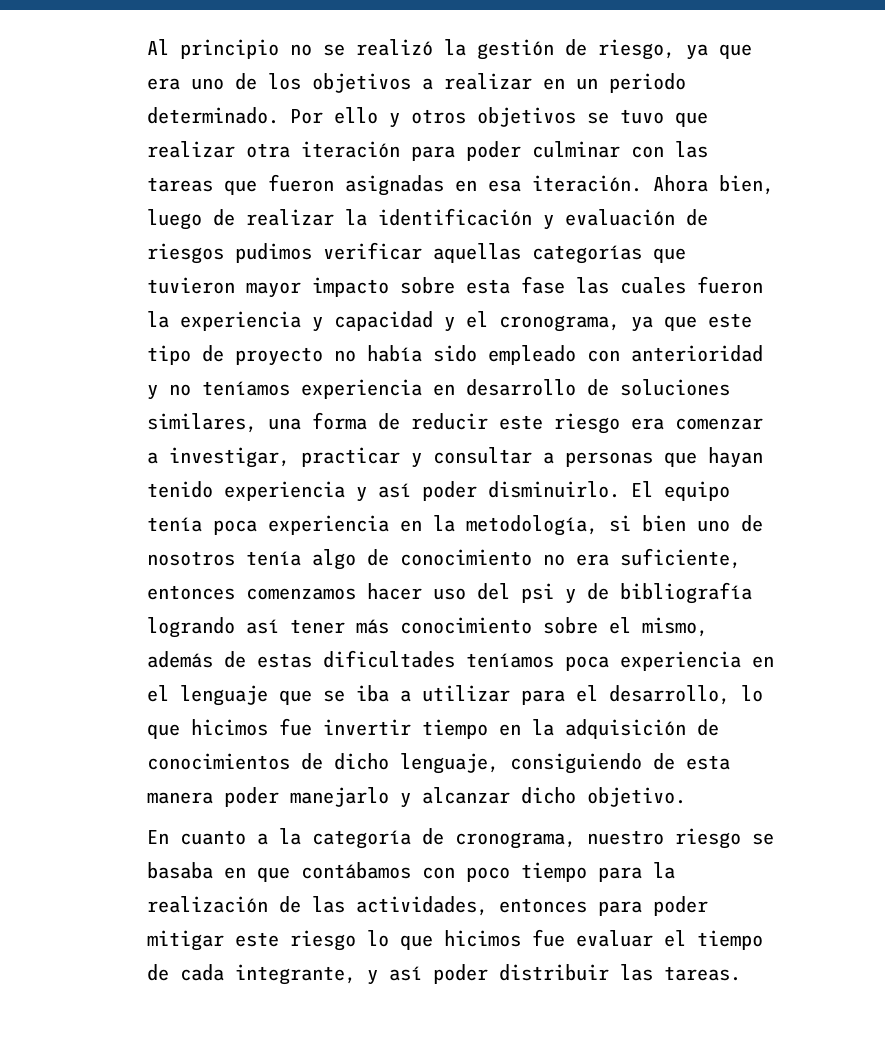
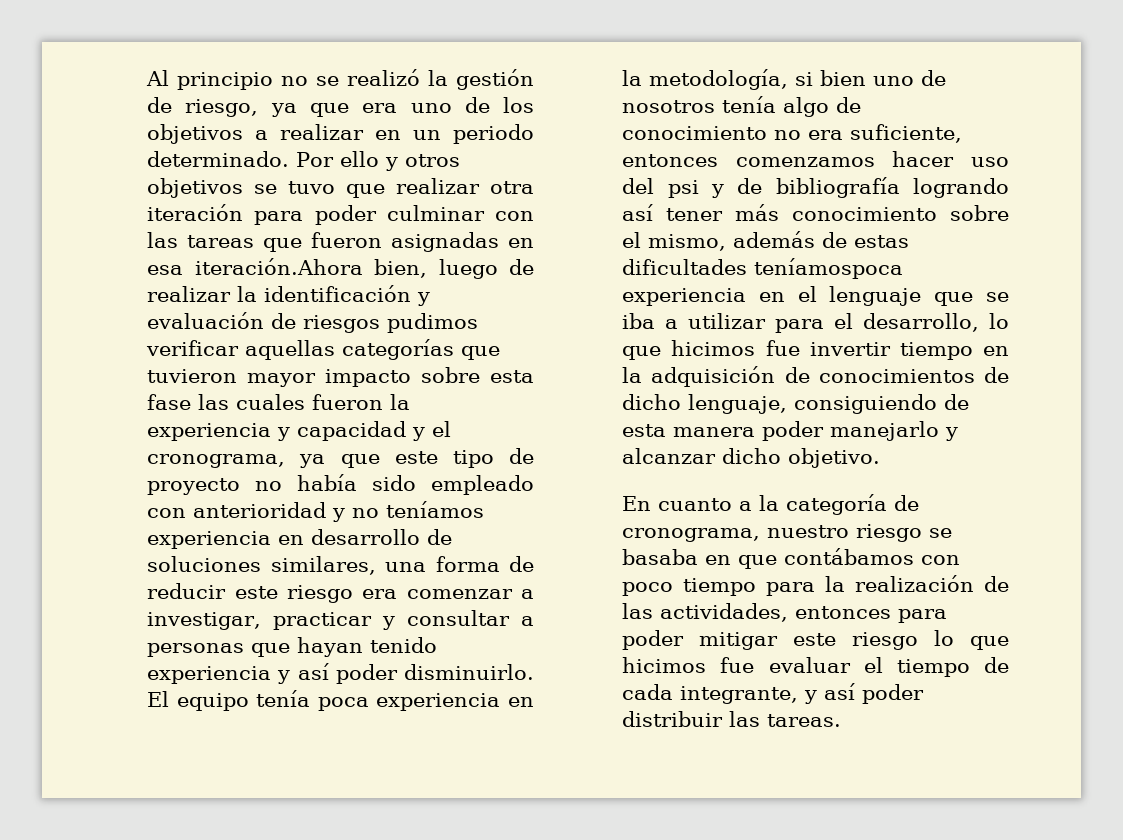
- Por ello y otros objetivos se tuvo que realizar otra iteración para poder culminar con las tareas que fueron asignadas en esa iteración. Ahora bien, luego de realizar la identificación y evaluación de riesgos pudimos verificar aquellas categorías que tuvieron mayor impacto sobre esta fase las cuales fueron la experiencia y capacidad y el cronograma, ya que este tipo de proyecto no había sido empleado con anterioridad y no teníamos experiencia en desarrollo de soluciones similares, una forma de reducir este riesgo era comenzar a investigar, practicar y consultar a personas que hayan tenido experiencia y así poder disminuirlo.
+ Por ello y otros objetivos se tuvo que realizar otra iteración para poder culminar con las tareas que fueron asignadas en esa iteración.Ahora bien, luego de realizar la identificación y evaluación de riesgos pudimos verificar aquellas categorías que tuvieron mayor impacto sobre esta fase las cuales fueron la experiencia y capacidad y el cronograma, ya que este tipo de proyecto no había sido empleado con anterioridad y no teníamos experiencia en desarrollo de soluciones similares, una forma de reducir este riesgo era comenzar a investigar, practicar y consultar a personas que hayan tenido experiencia y así poder disminuirlo.
- El equipo tenía poca experiencia en la metodología, si bien uno de nosotros tenía algo de conocimiento no era suficiente, entonces comenzamos hacer uso del psi y de bibliografía logrando así tener más conocimiento sobre el mismo, además de estas dificultades teníamos poca experiencia en el lenguaje que se iba a utilizar para el desarrollo, lo que hicimos fue invertir tiempo en la adquisición de conocimientos de dicho lenguaje, consiguiendo de esta manera poder manejarlo y alcanzar dicho objetivo.
+ El equipo tenía poca experiencia en la metodología, si bien uno de nosotros tenía algo de conocimiento no era suficiente, entonces comenzamos hacer uso del psi y de bibliografía logrando así tener más conocimiento sobre el mismo, además de estas dificultades teníamospoca experiencia en el lenguaje que se iba a utilizar para el desarrollo, lo que hicimos fue invertir tiempo en la adquisición de conocimientos de dicho lenguaje, consiguiendo de esta manera poder manejarlo y alcanzar dicho objetivo.

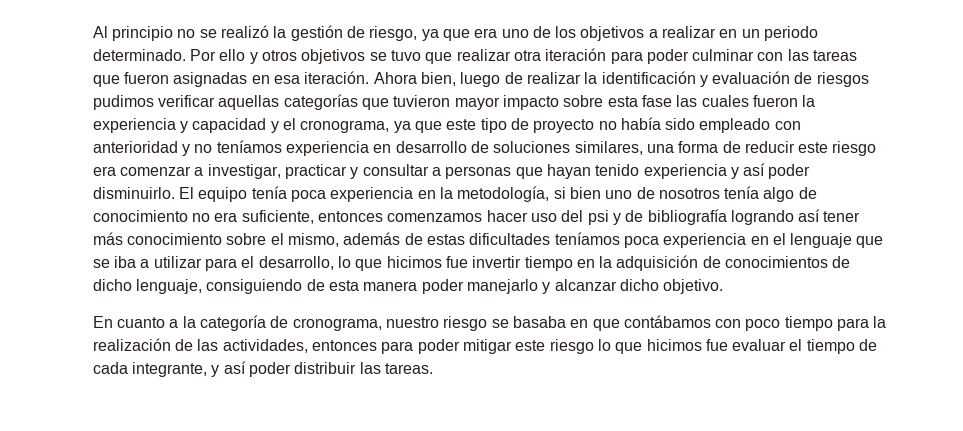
- Por ello y otros objetivos se tuvo que realizar otra iteración para poder culminar con las tareas que fueron asignadas en esa iteración.Ahora bien, luego de realizar la identificación y evaluación de riesgos pudimos verificar aquellas categorías que tuvieron mayor impacto sobre esta fase las cuales fueron la experiencia y capacidad y el cronograma, ya que este tipo de proyecto no había sido empleado con anterioridad y no teníamos experiencia en desarrollo de soluciones similares, una forma de reducir este riesgo era comenzar a investigar, practicar y consultar a personas que hayan tenido experiencia y así poder disminuirlo.
+ Por ello y otros objetivos se tuvo que realizar otra iteración para poder culminar con las tareas que fueron asignadas en esa iteración. Ahora bien, luego de realizar la identificación y evaluación de riesgos pudimos verificar aquellas categorías que tuvieron mayor impacto sobre esta fase las cuales fueron la experiencia y capacidad y el cronograma, ya que este tipo de proyecto no había sido empleado con anterioridad y no teníamos experiencia en desarrollo de soluciones similares, una forma de reducir este riesgo era comenzar a investigar, practicar y consultar a personas que hayan tenido experiencia y así poder disminuirlo.
- El equipo tenía poca experiencia en la metodología, si bien uno de nosotros tenía algo de conocimiento no era suficiente, entonces comenzamos hacer uso del psi y de bibliografía logrando así tener más conocimiento sobre el mismo, además de estas dificultades teníamospoca experiencia en el lenguaje que se iba a utilizar para el desarrollo, lo que hicimos fue invertir tiempo en la adquisición de conocimientos de dicho lenguaje, consiguiendo de esta manera poder manejarlo y alcanzar dicho objetivo.
+ El equipo tenía poca experiencia en la metodología, si bien uno de nosotros tenía algo de conocimiento no era suficiente, entonces comenzamos hacer uso del psi y de bibliografía logrando así tener más conocimiento sobre el mismo, además de estas dificultades teníamos poca experiencia en el lenguaje que se iba a utilizar para el desarrollo, lo que hicimos fue invertir tiempo en la adquisición de conocimientos de dicho lenguaje, consiguiendo de esta manera poder manejarlo y alcanzar dicho objetivo.

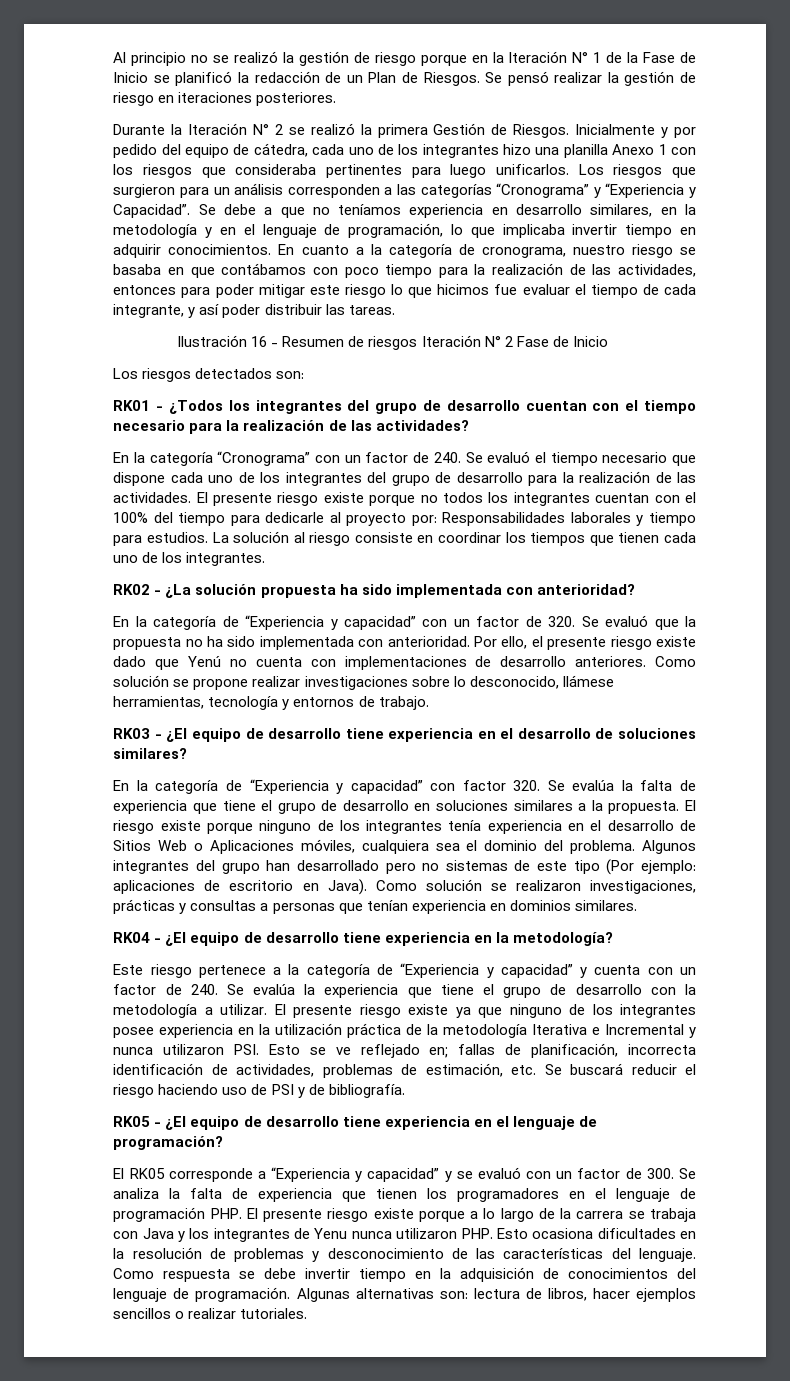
- Al principio no se realizó la gestión de riesgo, ya que era uno de los objetivos a realizar en un periodo determinado. Por ello y otros objetivos se tuvo que realizar otra iteración para poder culminar con las tareas que fueron asignadas en esa iteración. Ahora bien, luego de realizar la identificación y evaluación de riesgos pudimos verificar aquellas categorías que tuvieron mayor impacto sobre esta fase las cuales fueron la experiencia y capacidad y el cronograma, ya que este tipo de proyecto no había sido empleado con anterioridad y no teníamos experiencia en desarrollo de soluciones similares, una forma de reducir este riesgo era comenzar a investigar, practicar y consultar a personas que hayan tenido experiencia y así poder disminuirlo. El equipo tenía poca experiencia en la metodología, si bien uno de nosotros tenía algo de conocimiento no era suficiente, entonces comenzamos hacer uso del psi y de bibliografía logrando así tener más conocimiento sobre el mismo, además de estas dificultades teníamos poca experiencia en el lenguaje que se iba a utilizar para el desarrollo, lo que hicimos fue invertir tiempo en la adquisición de conocimientos de dicho lenguaje, consiguiendo de esta manera poder manejarlo y alcanzar dicho objetivo.
- En cuanto a la categoría de cronograma, nuestro riesgo se basaba en que contábamos con poco tiempo para la realización de las actividades, entonces para poder mitigar este riesgo lo que hicimos fue evaluar el tiempo de cada integrante, y así poder distribuir las tareas.
+ Al principio no se realizó la gestión de riesgo porque en la Iteración N° 1 de la Fase de Inicio se planificó la redacción de un Plan de Riesgos. Se pensó realizar la gestión de riesgo en iteraciones posteriores.
+ Durante la Iteración N° 2 se realizó la primera Gestión de Riesgos. Inicialmente y por pedido del equipo de cátedra, cada uno de los integrantes hizo una planilla Anexo 1 con los riesgos que consideraba pertinentes para luego unificarlos. Los riesgos que surgieron para un análisis corresponden a las categorías “Cronograma” y “Experiencia y Capacidad”. Se debe a que no teníamos experiencia en desarrollo similares, en la metodología y en el lenguaje de programación, lo que implicaba invertir tiempo en adquirir conocimientos. En cuanto a la categoría de cronograma, nuestro riesgo se basaba en que contábamos con poco tiempo para la realización de las actividades, entonces para poder mitigar este riesgo lo que hicimos fue evaluar el tiempo de cada integrante, y así poder distribuir las tareas.
+ Ilustración 16 - Resumen de riesgos Iteración N° 2 Fase de Inicio
+ Los riesgos detectados son:
+ RK01 - ¿Todos los integrantes del grupo de desarrollo cuentan con el tiempo necesario para la realización de las actividades?
+ En la categoría “Cronograma” con un factor de 240. Se evaluó el tiempo necesario que dispone cada uno de los integrantes del grupo de desarrollo para la realización de las actividades. El presente riesgo existe porque no todos los integrantes cuentan con el 100% del tiempo para dedicarle al proyecto por: Responsabilidades laborales y tiempo para estudios. La solución al riesgo consiste en coordinar los tiempos que tienen cada uno de los integrantes.
+ RK02 - ¿La solución propuesta ha sido implementada con anterioridad?
+ En la categoría de “Experiencia y capacidad” con un factor de 320. Se evaluó que la propuesta no ha sido implementada con anterioridad. Por ello, el presente riesgo existe dado que Yenú no cuenta con implementaciones de desarrollo anteriores. Como solución se propone realizar investigaciones sobre lo desconocido, llámese herramientas, tecnología y entornos de trabajo.
+ RK03 - ¿El equipo de desarrollo tiene experiencia en el desarrollo de soluciones similares?
+ En la categoría de “Experiencia y capacidad” con factor 320. Se evalúa la falta de experiencia que tiene el grupo de desarrollo en soluciones similares a la propuesta. El riesgo existe porque ninguno de los integrantes tenía experiencia en el desarrollo de Sitios Web o Aplicaciones móviles, cualquiera sea el dominio del problema. Algunos integrantes del grupo han desarrollado pero no sistemas de este tipo (Por ejemplo: aplicaciones de escritorio en Java). Como solución se realizaron investigaciones, prácticas y consultas a personas que tenían experiencia en dominios similares.
+ RK04 - ¿El equipo de desarrollo tiene experiencia en la metodología?
+ Este riesgo pertenece a la categoría de “Experiencia y capacidad” y cuenta con un factor de 240. Se evalúa la experiencia que tiene el grupo de desarrollo con la metodología a utilizar. El presente riesgo existe ya que ninguno de los integrantes posee experiencia en la utilización práctica de la metodología Iterativa e Incremental y nunca utilizaron PSI. Esto se ve reflejado en; fallas de planificación, incorrecta identificación de actividades, problemas de estimación, etc. Se buscará reducir el riesgo haciendo uso de PSI y de bibliografía.
+ RK05 - ¿El equipo de desarrollo tiene experiencia en el lenguaje de programación?
+ El RK05 corresponde a “Experiencia y capacidad” y se evaluó con un factor de 300. Se analiza la falta de experiencia que tienen los programadores en el lenguaje de programación PHP. El presente riesgo existe porque a lo largo de la carrera se trabaja con Java y los integrantes de Yenu nunca utilizaron PHP. Esto ocasiona dificultades en la resolución de problemas y desconocimiento de las características del lenguaje. Como respuesta se debe invertir tiempo en la adquisición de conocimientos del lenguaje de programación. Algunas alternativas son: lectura de libros, hacer ejemplos sencillos o realizar tutoriales.

